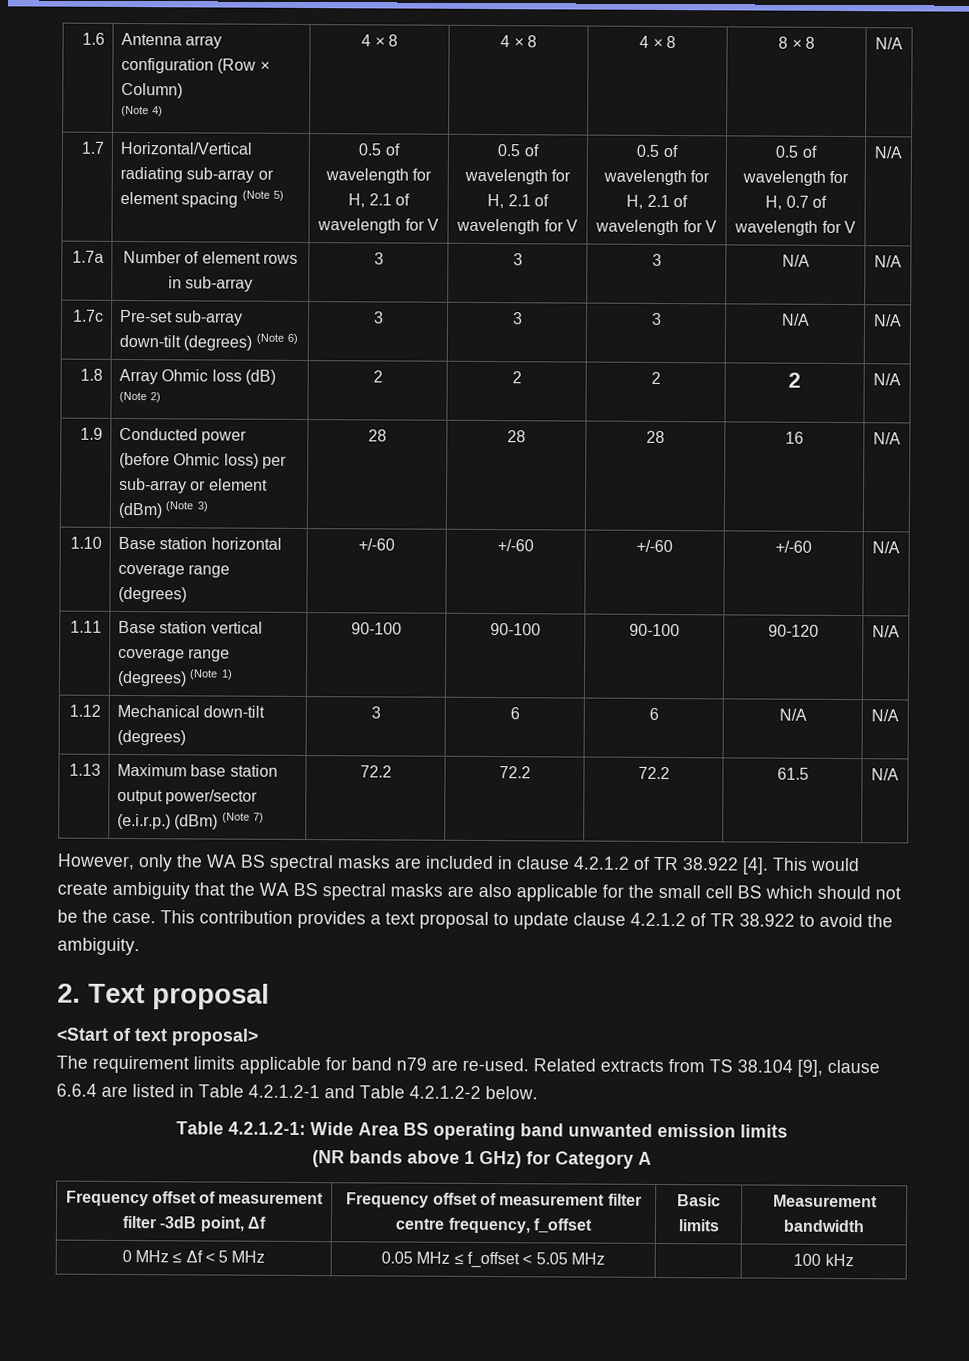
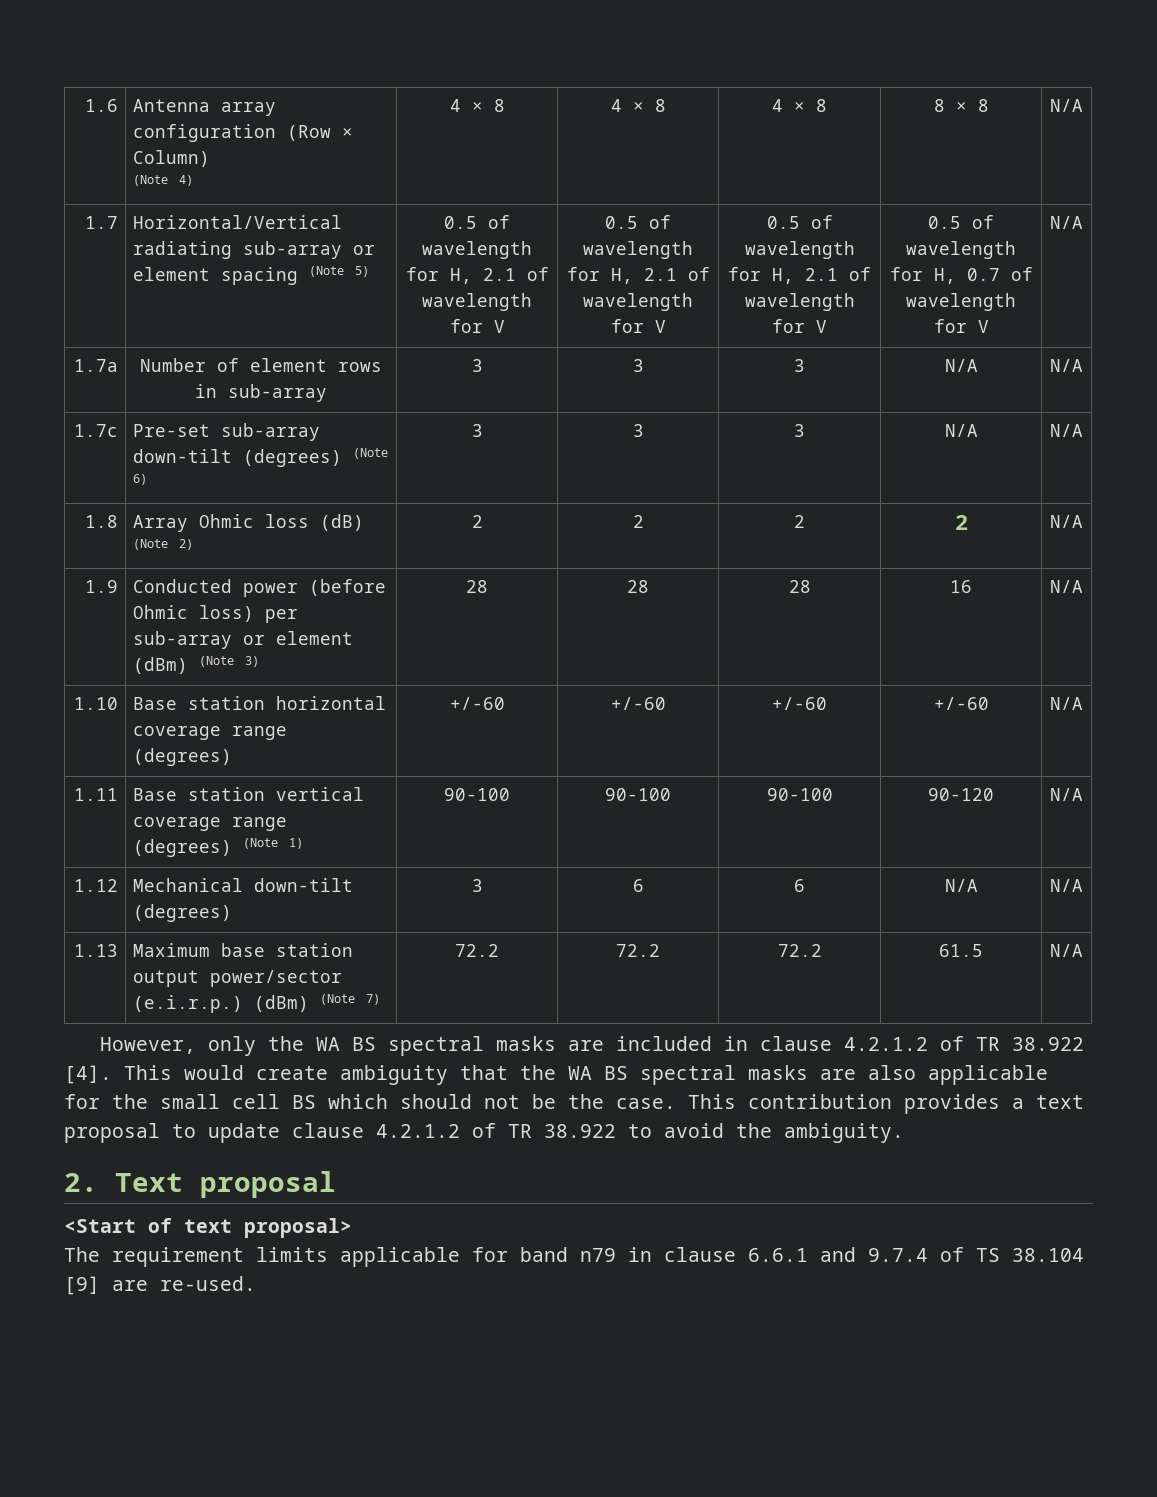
- The requirement limits applicable for band n79 are re-used. Related extracts from TS 38.104 [9], clause 6.6.4 are listed in Table 4.2.1.2-1 and Table 4.2.1.2-2 below.
- Table 4.2.1.2-1: Wide Area BS operating band unwanted emission limits
- (NR bands above 1 GHz) for Category A
- Frequency offset of measurement filter -3dB point, Δf | Frequency offset of measurement filter centre frequency, f_offset | Basic limits | Measurement bandwidth
- 0 MHz ≤ Δf < 5 MHz | 0.05 MHz ≤ f_offset < 5.05 MHz | | 100 kHz
+ The requirement limits applicable for band n79 in clause 6.6.1 and 9.7.4 of TS 38.104 [9] are re-used.

